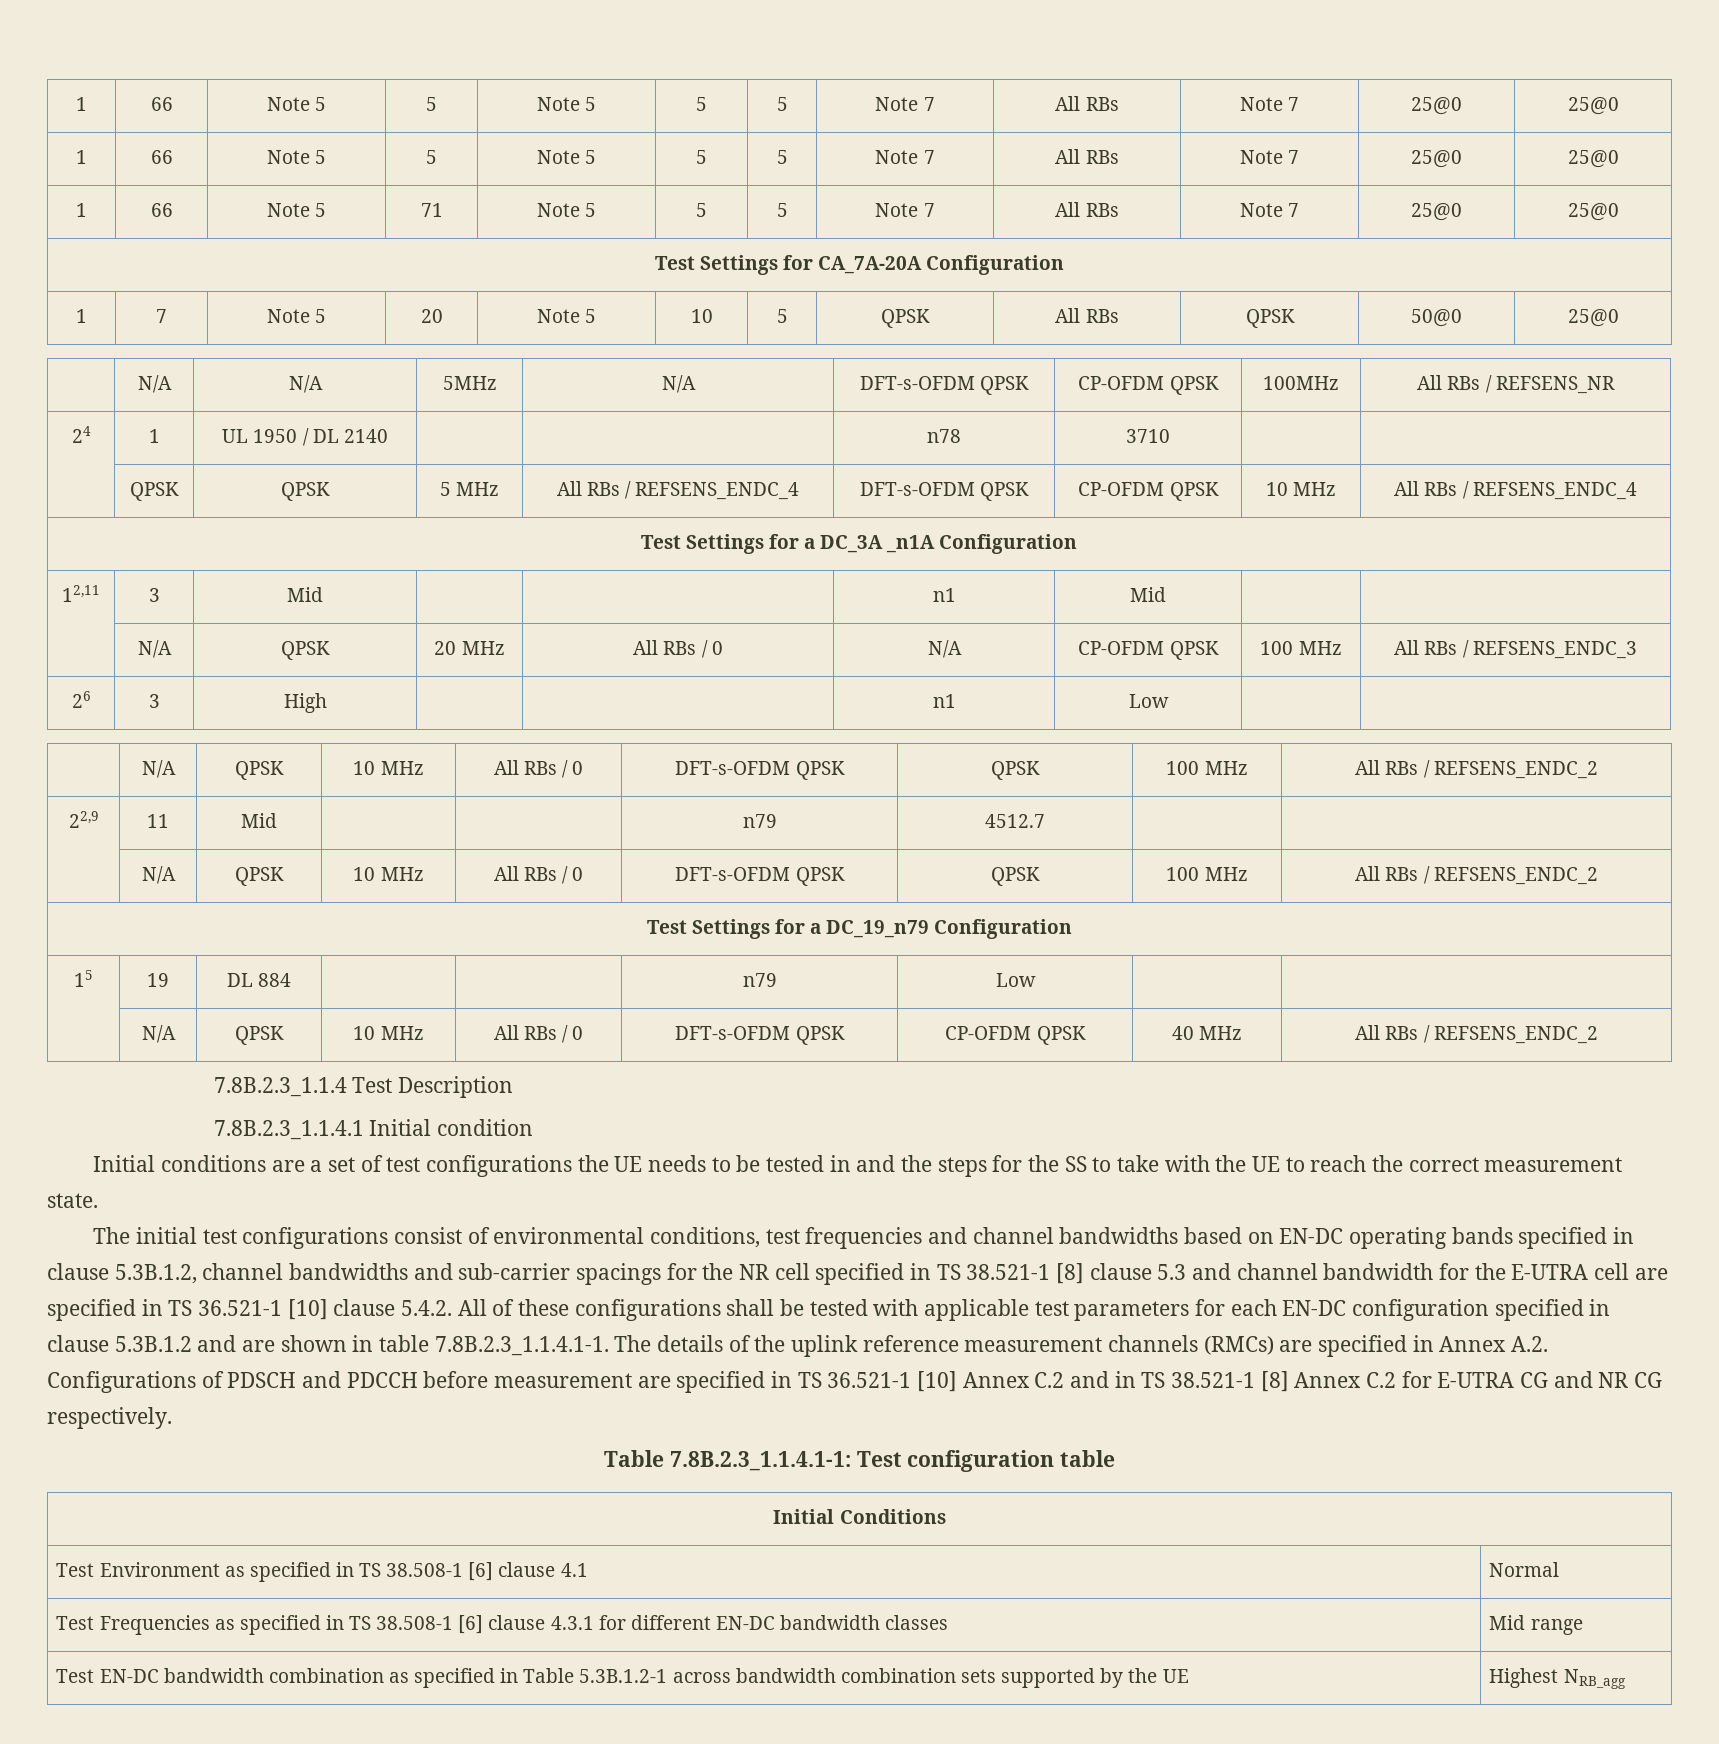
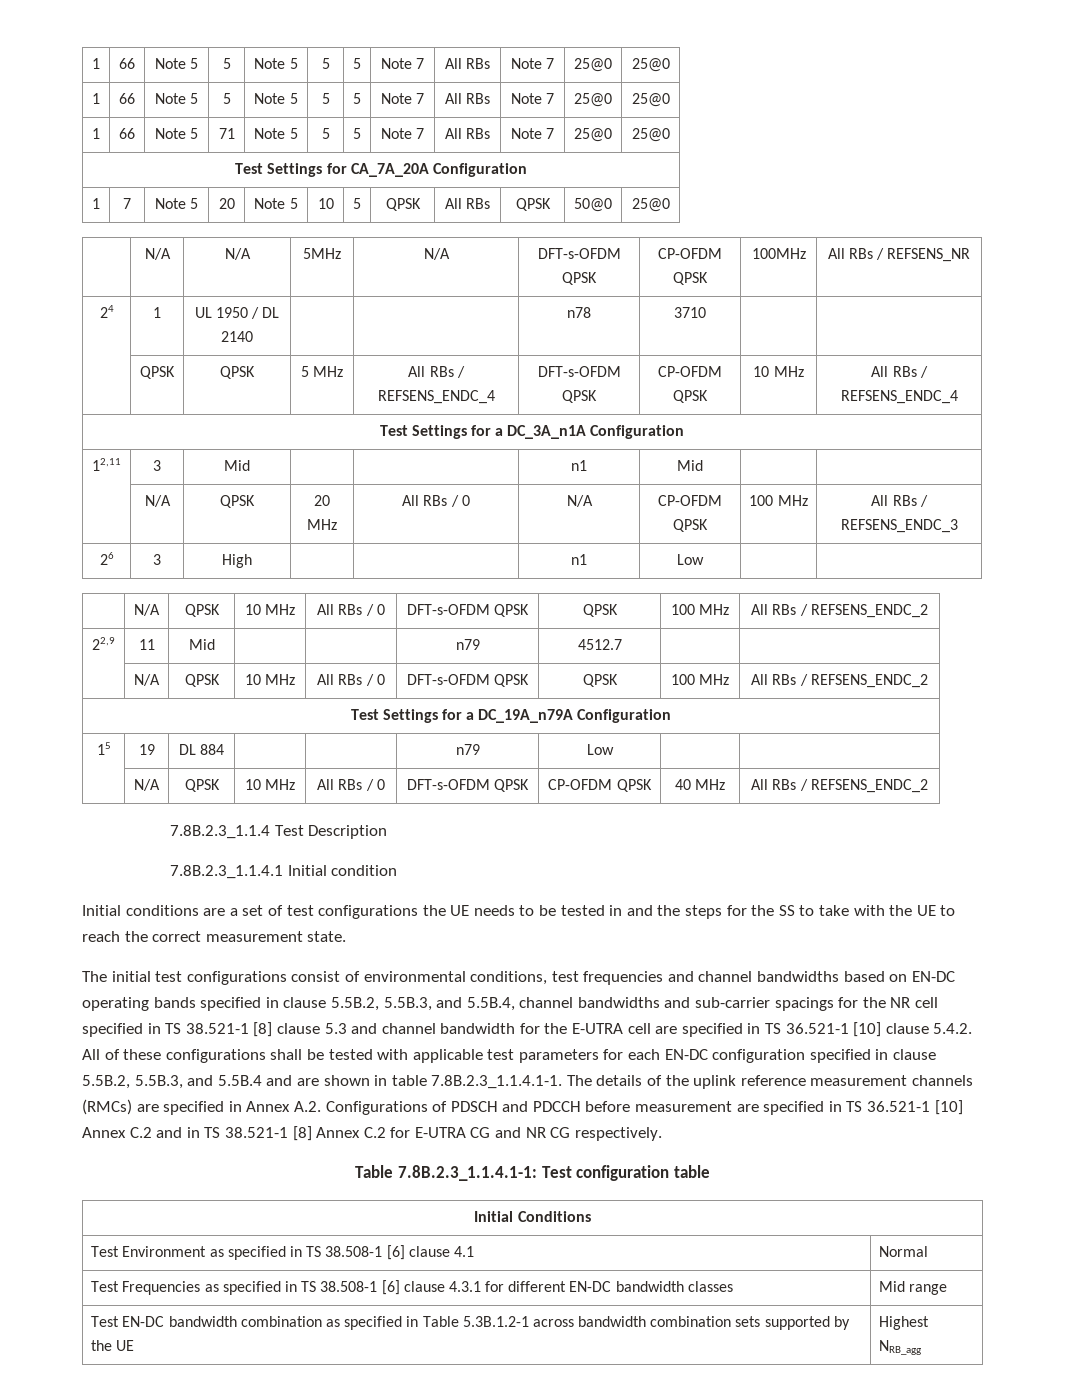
- Test Settings for CA_7A-20A Configuration
+ Test Settings for CA_7A_20A Configuration
- Test Settings for a DC_3A _n1A Configuration
+ Test Settings for a DC_3A_n1A Configuration
- Test Settings for a DC_19_n79 Configuration
+ Test Settings for a DC_19A_n79A Configuration
- The initial test configurations consist of environmental conditions, test frequencies and channel bandwidths based on EN-DC operating bands specified in clause 5.3B.1.2, channel bandwidths and sub-carrier spacings for the NR cell specified in TS 38.521-1 [8] clause 5.3 and channel bandwidth for the E-UTRA cell are specified in TS 36.521-1 [10] clause 5.4.2. All of these configurations shall be tested with applicable test parameters for each EN-DC configuration specified in clause 5.3B.1.2 and are shown in table 7.8B.2.3_1.1.4.1-1. The details of the uplink reference measurement channels (RMCs) are specified in Annex A.2. Configurations of PDSCH and PDCCH before measurement are specified in TS 36.521-1 [10] Annex C.2 and in TS 38.521-1 [8] Annex C.2 for E-UTRA CG and NR CG respectively.
+ The initial test configurations consist of environmental conditions, test frequencies and channel bandwidths based on EN-DC operating bands specified in clause 5.5B.2, 5.5B.3, and 5.5B.4, channel bandwidths and sub-carrier spacings for the NR cell specified in TS 38.521-1 [8] clause 5.3 and channel bandwidth for the E-UTRA cell are specified in TS 36.521-1 [10] clause 5.4.2. All of these configurations shall be tested with applicable test parameters for each EN-DC configuration specified in clause 5.5B.2, 5.5B.3, and 5.5B.4 and are shown in table 7.8B.2.3_1.1.4.1-1. The details of the uplink reference measurement channels (RMCs) are specified in Annex A.2. Configurations of PDSCH and PDCCH before measurement are specified in TS 36.521-1 [10] Annex C.2 and in TS 38.521-1 [8] Annex C.2 for E-UTRA CG and NR CG respectively.

